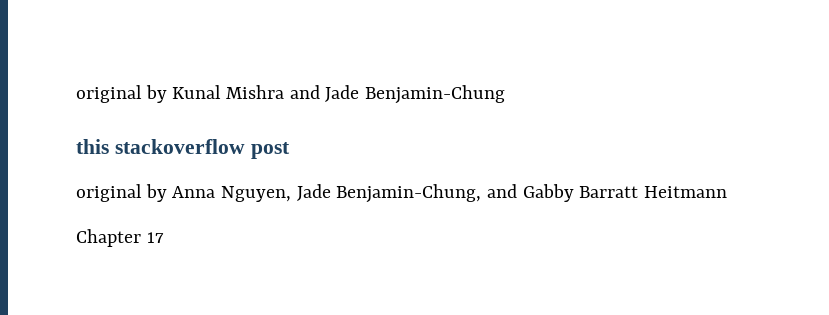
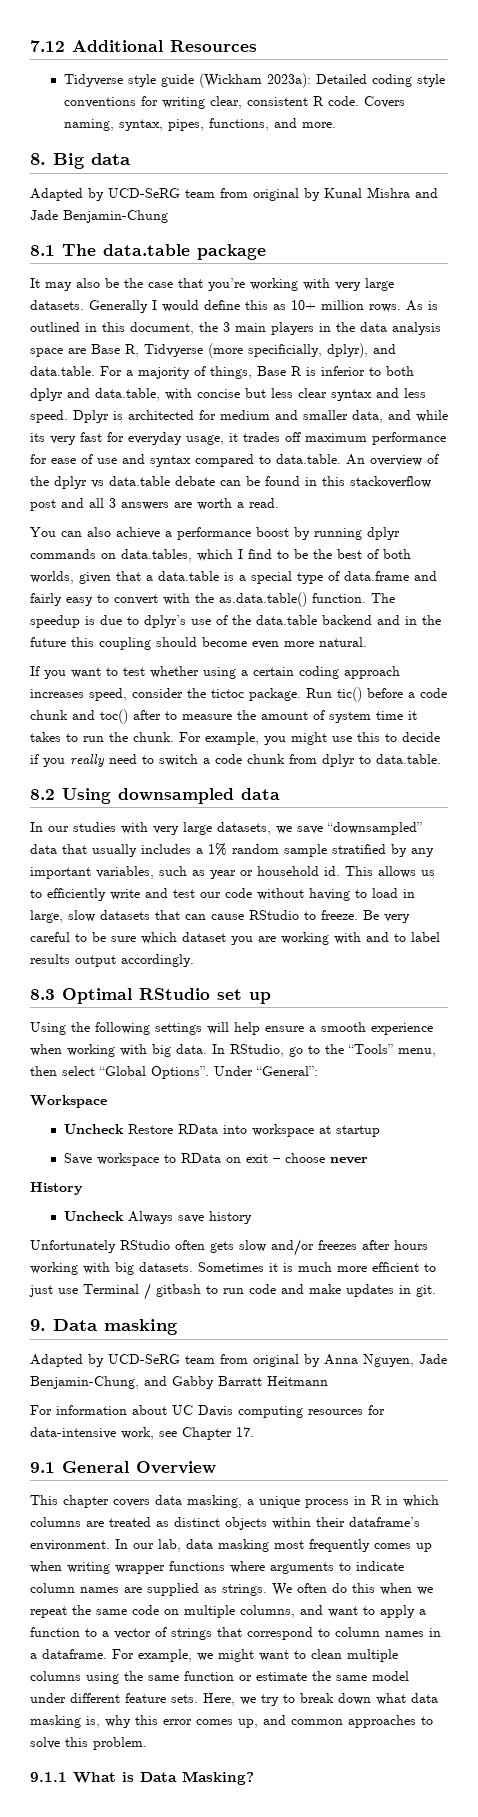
- original by Kunal Mishra and Jade Benjamin-Chung
+ 7.12 Additional Resources
+ Tidyverse style guide (Wickham 2023a): Detailed coding style conventions for writing clear, consistent R code. Covers naming, syntax, pipes, functions, and more.
+ 8. Big data
+ Adapted by UCD-SeRG team from original by Kunal Mishra and Jade Benjamin-Chung
- this stackoverflow post
- original by Anna Nguyen, Jade Benjamin-Chung, and Gabby Barratt Heitmann
+ 8.1 The data.table package
+ It may also be the case that you’re working with very large datasets. Generally I would define this as 10+ million rows. As is outlined in this document, the 3 main players in the data analysis space are Base R, Tidvyerse (more specificially, dplyr), and data.table. For a majority of things, Base R is inferior to both dplyr and data.table, with concise but less clear syntax and less speed. Dplyr is architected for medium and smaller data, and while its very fast for everyday usage, it trades off maximum performance for ease of use and syntax compared to data.table. An overview of the dplyr vs data.table debate can be found in this stackoverflow post and all 3 answers are worth a read.
+ You can also achieve a performance boost by running dplyr commands on data.tables, which I find to be the best of both worlds, given that a data.table is a special type of data.frame and fairly easy to convert with the as.data.table() function. The speedup is due to dplyr’s use of the data.table backend and in the future this coupling should become even more natural.
+ If you want to test whether using a certain coding approach increases speed, consider the tictoc package. Run tic() before a code chunk and toc() after to measure the amount of system time it takes to run the chunk. For example, you might use this to decide if you really need to switch a code chunk from dplyr to data.table.
+ 8.2 Using downsampled data
+ In our studies with very large datasets, we save “downsampled” data that usually includes a 1% random sample stratified by any important variables, such as year or household id. This allows us to efficiently write and test our code without having to load in large, slow datasets that can cause RStudio to freeze. Be very careful to be sure which dataset you are working with and to label results output accordingly.
+ 8.3 Optimal RStudio set up
+ Using the following settings will help ensure a smooth experience when working with big data. In RStudio, go to the “Tools” menu, then select “Global Options”. Under “General”:
+ Workspace
+ Uncheck Restore RData into workspace at startup
+ Save workspace to RData on exit – choose never
+ History
+ Uncheck Always save history
+ Unfortunately RStudio often gets slow and/or freezes after hours working with big datasets. Sometimes it is much more efficient to just use Terminal / gitbash to run code and make updates in git.
+ 9. Data masking
+ Adapted by UCD-SeRG team from original by Anna Nguyen, Jade Benjamin-Chung, and Gabby Barratt Heitmann
- Chapter 17
+ For information about UC Davis computing resources for data-intensive work, see Chapter 17.
+ 9.1 General Overview
+ This chapter covers data masking, a unique process in R in which columns are treated as distinct objects within their dataframe’s environment. In our lab, data masking most frequently comes up when writing wrapper functions where arguments to indicate column names are supplied as strings. We often do this when we repeat the same code on multiple columns, and want to apply a function to a vector of strings that correspond to column names in a dataframe. For example, we might want to clean multiple columns using the same function or estimate the same model under different feature sets. Here, we try to break down what data masking is, why this error comes up, and common approaches to solve this problem.
+ 9.1.1 What is Data Masking?

